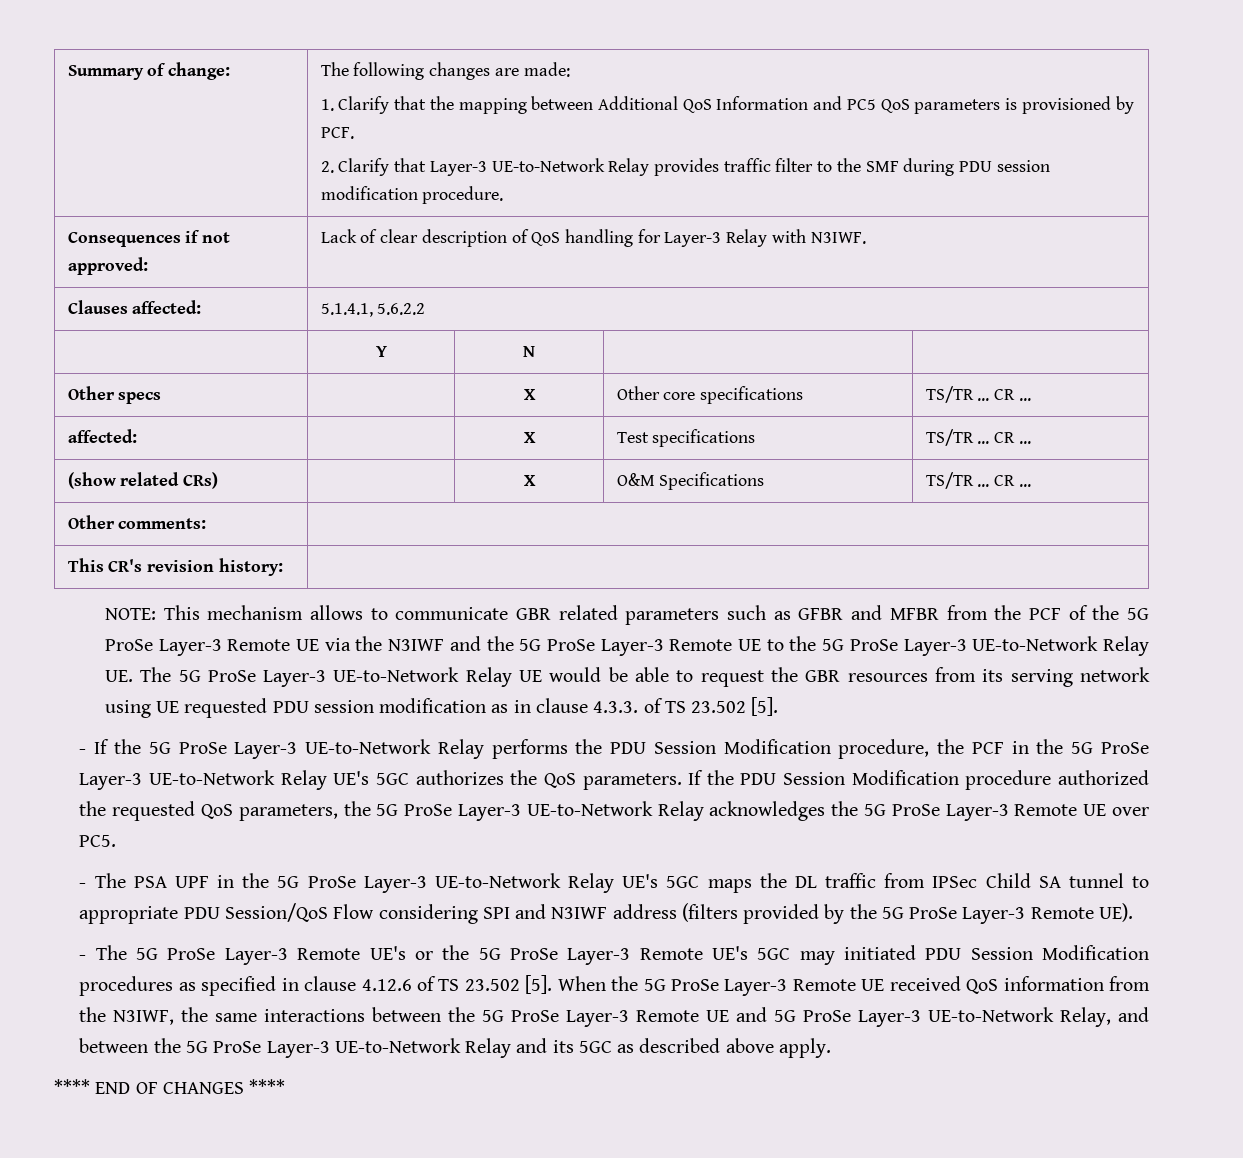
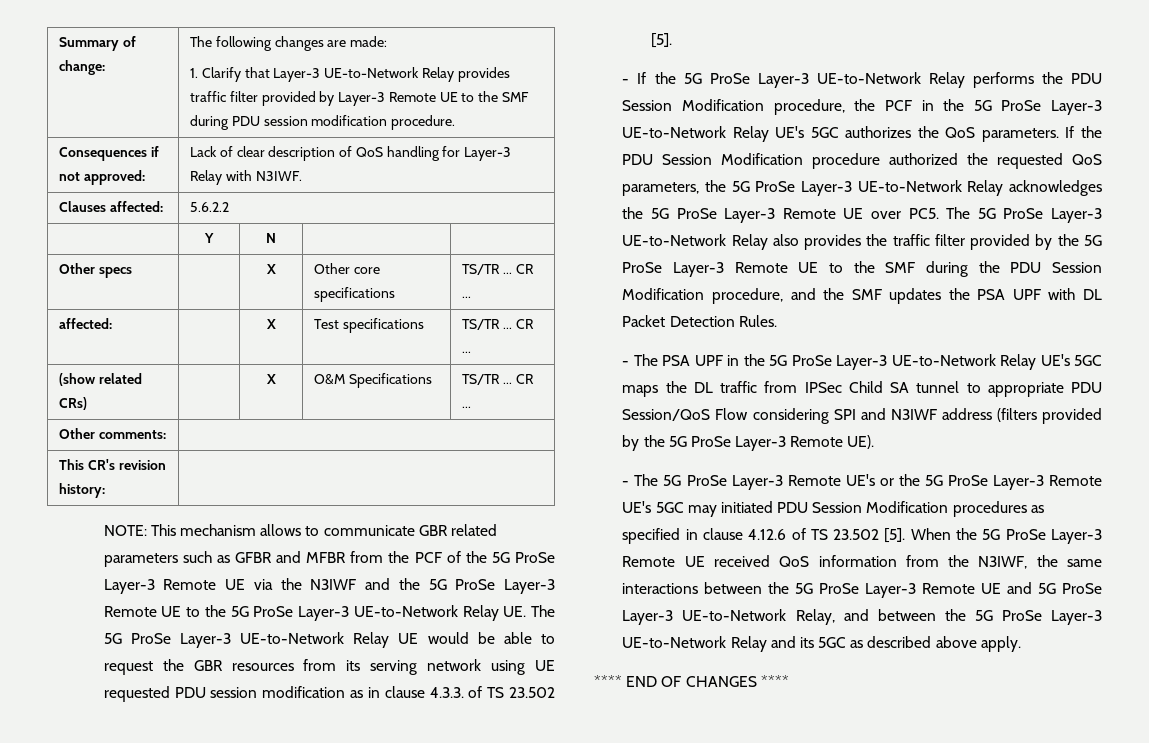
- 1. Clarify that the mapping between Additional QoS Information and PC5 QoS parameters is provisioned by PCF.
- 2. Clarify that Layer-3 UE-to-Network Relay provides traffic filter to the SMF during PDU session modification procedure.
+ 1. Clarify that Layer-3 UE-to-Network Relay provides traffic filter provided by Layer-3 Remote UE to the SMF during PDU session modification procedure.
- Clauses affected: | 5.1.4.1, 5.6.2.2
+ Clauses affected: | 5.6.2.2
- If the PDU Session Modification procedure authorized the requested QoS parameters, the 5G ProSe Layer-3 UE-to-Network Relay acknowledges the 5G ProSe Layer-3 Remote UE over PC5.
+ If the PDU Session Modification procedure authorized the requested QoS parameters, the 5G ProSe Layer-3 UE-to-Network Relay acknowledges the 5G ProSe Layer-3 Remote UE over PC5. The 5G ProSe Layer-3 UE-to-Network Relay also provides the traffic filter provided by the 5G ProSe Layer-3 Remote UE to the SMF during the PDU Session Modification procedure, and the SMF updates the PSA UPF with DL Packet Detection Rules.

